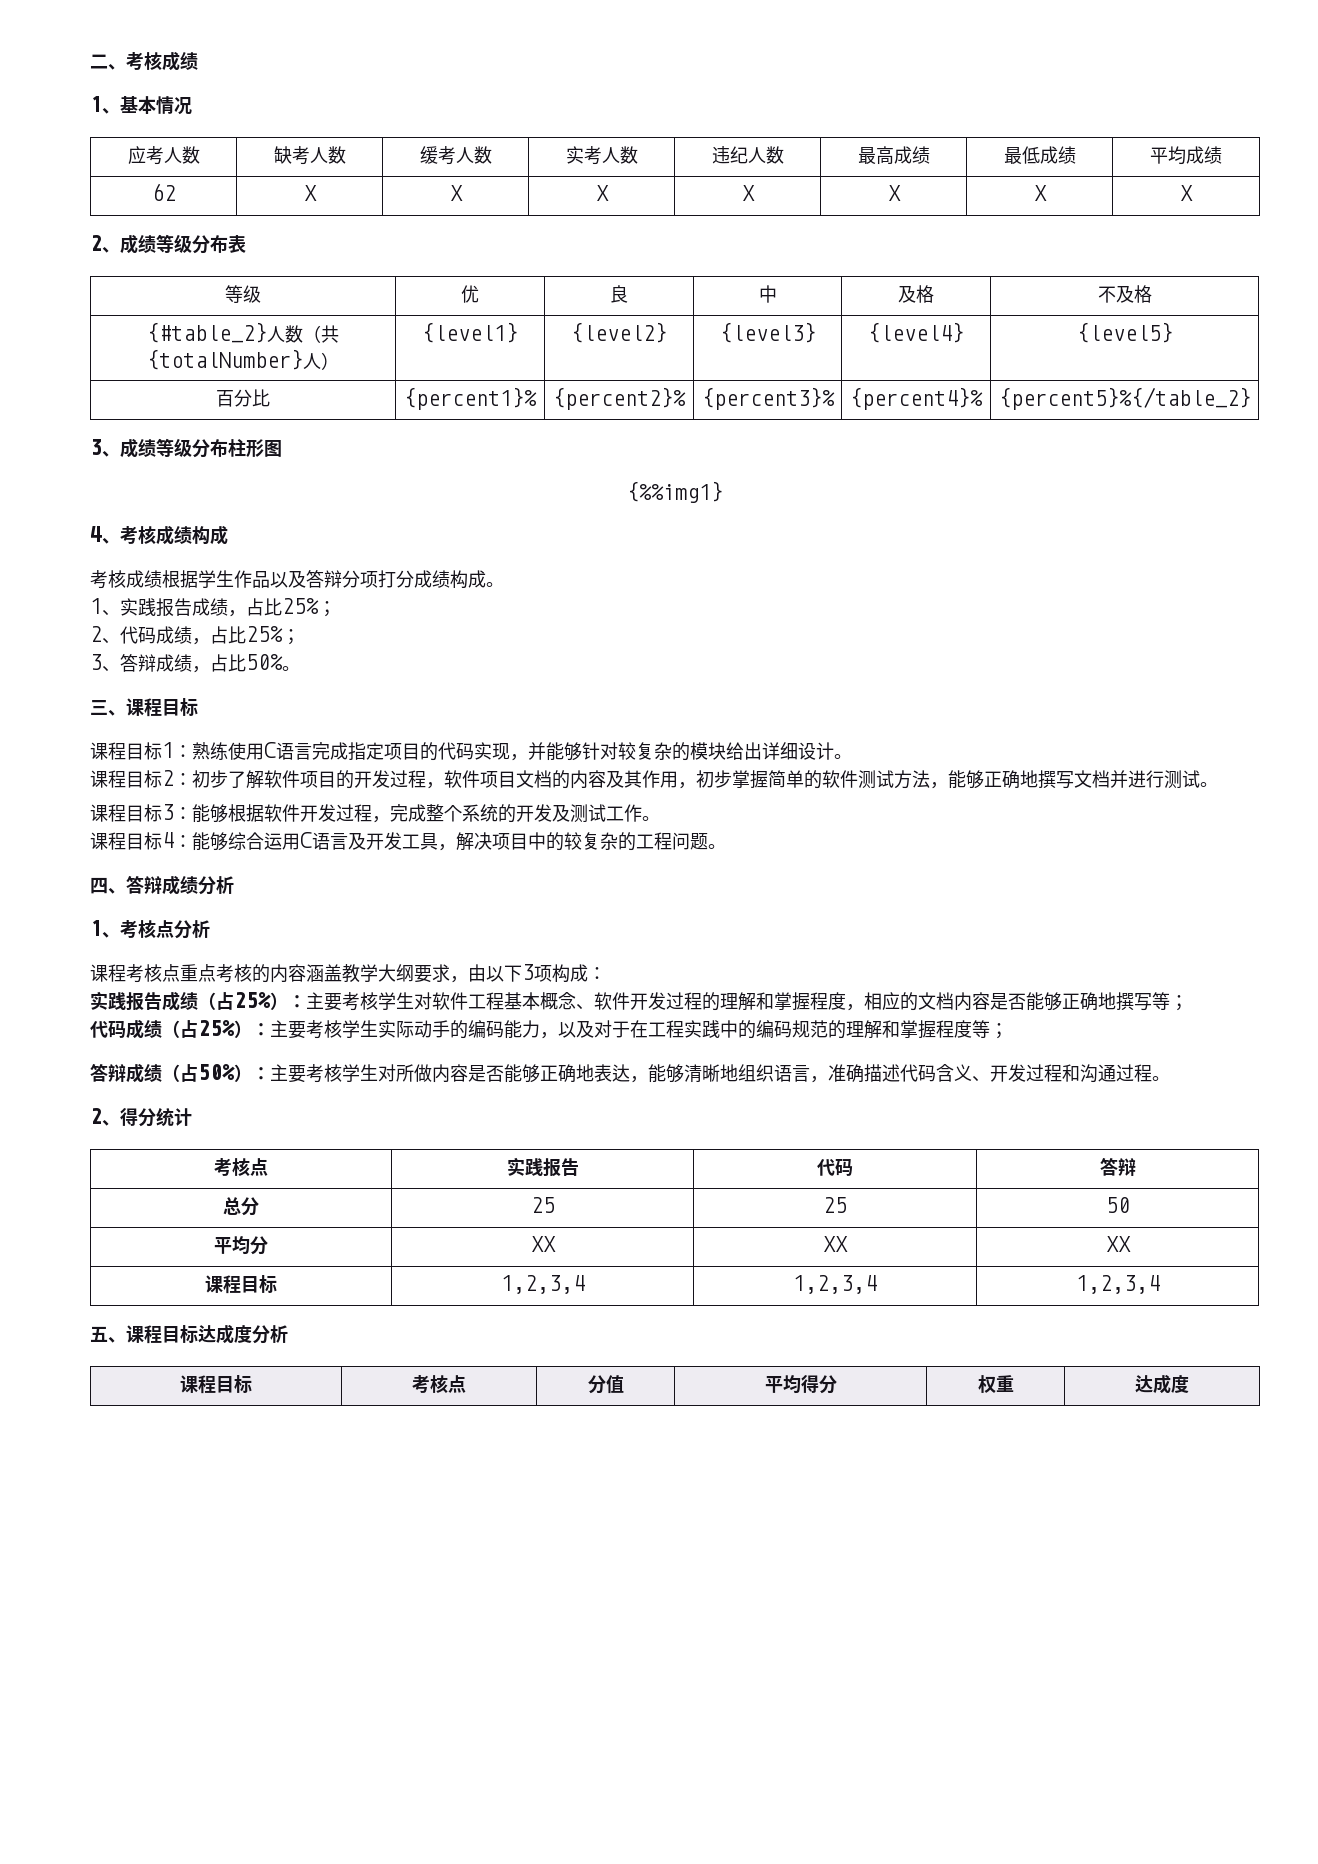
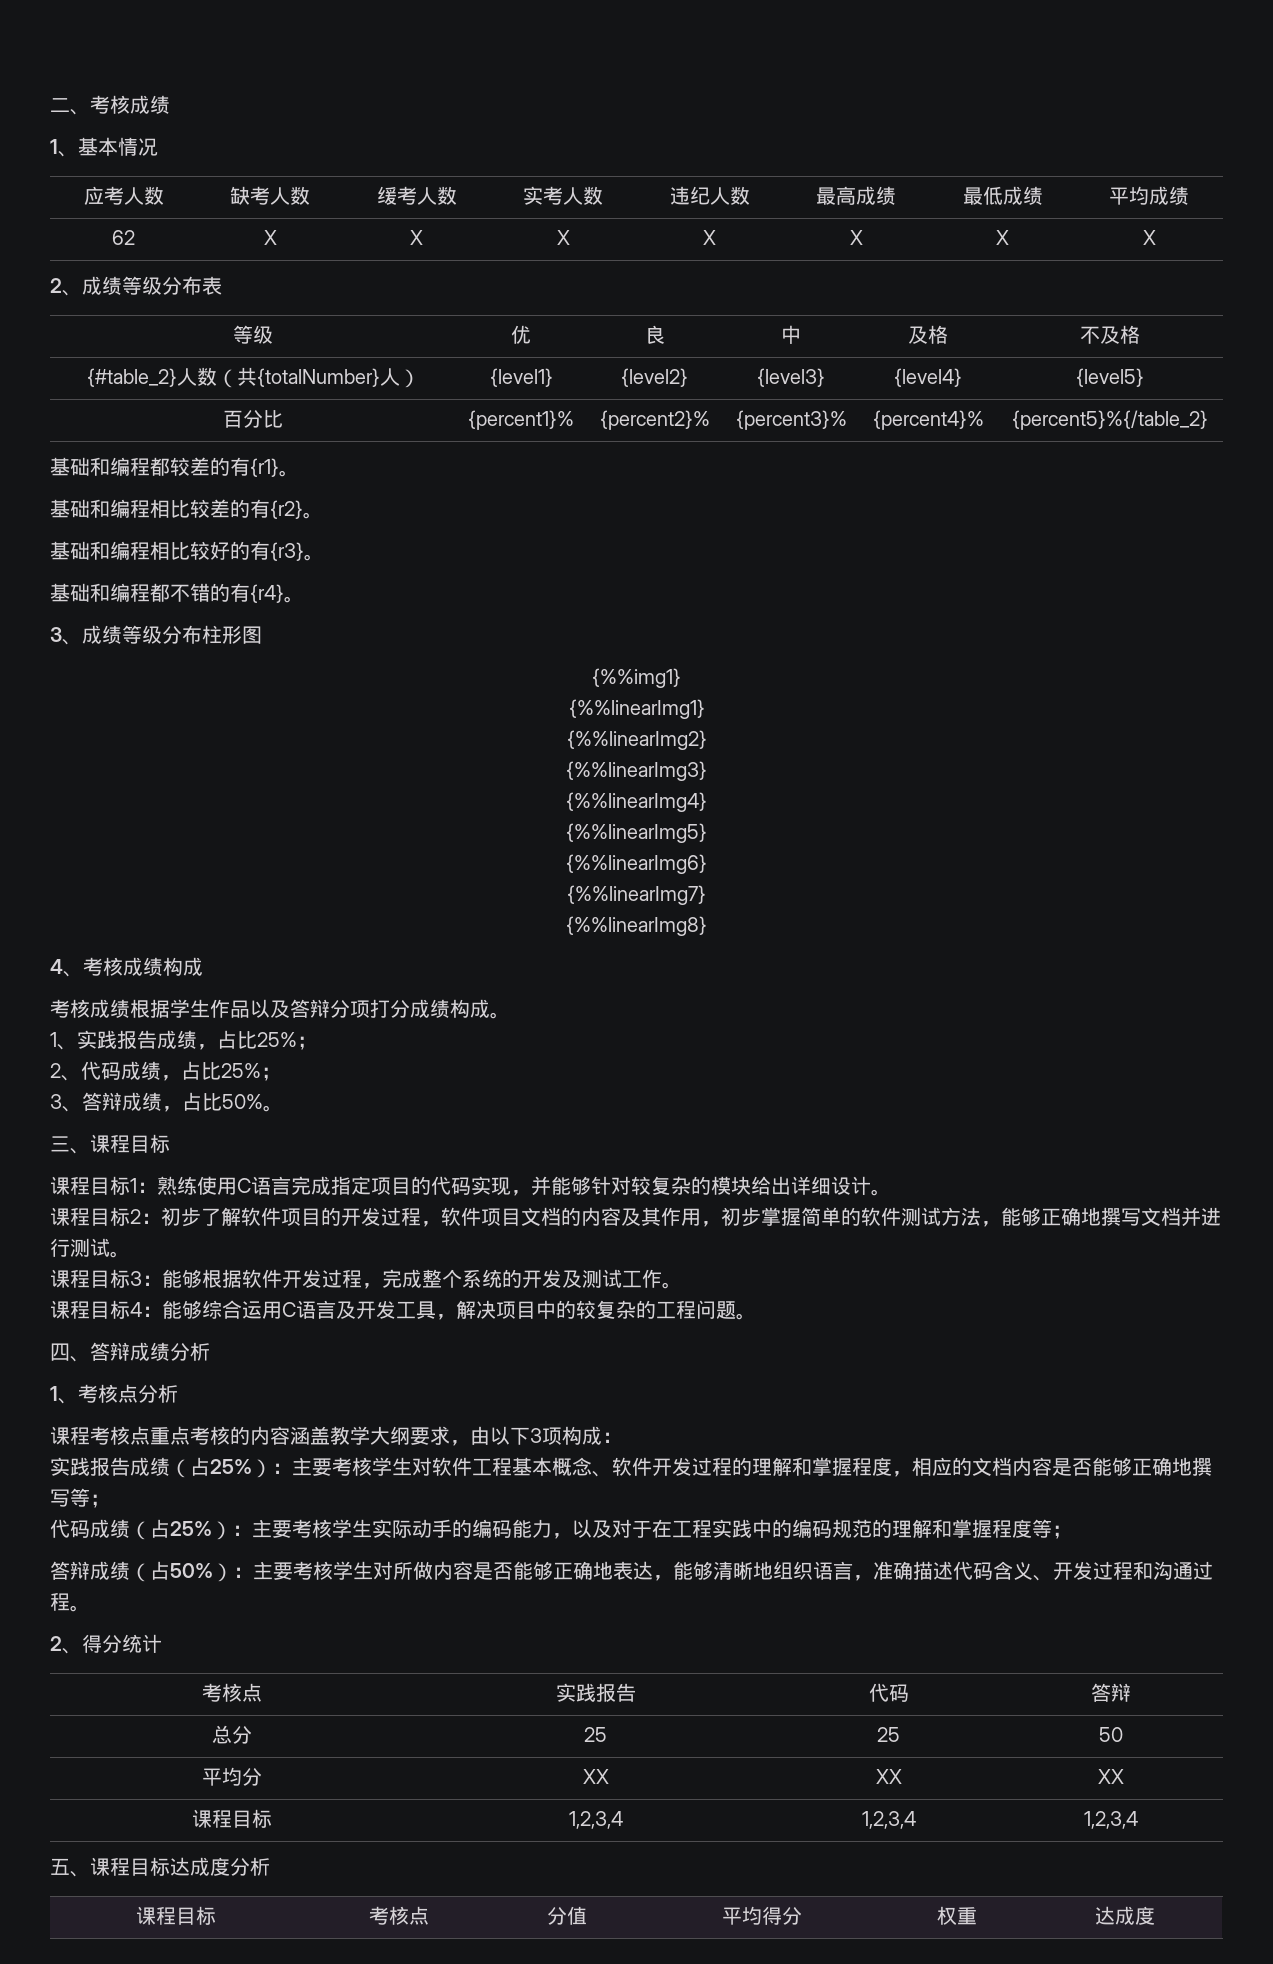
+ 基础和编程都较差的有{r1}。
+ 基础和编程相比较差的有{r2}。
+ 基础和编程相比较好的有{r3}。
+ 基础和编程都不错的有{r4}。
+ {%%linearImg1}
+ {%%linearImg2}
+ {%%linearImg3}
+ {%%linearImg4}
+ {%%linearImg5}
+ {%%linearImg6}
+ {%%linearImg7}
+ {%%linearImg8}

